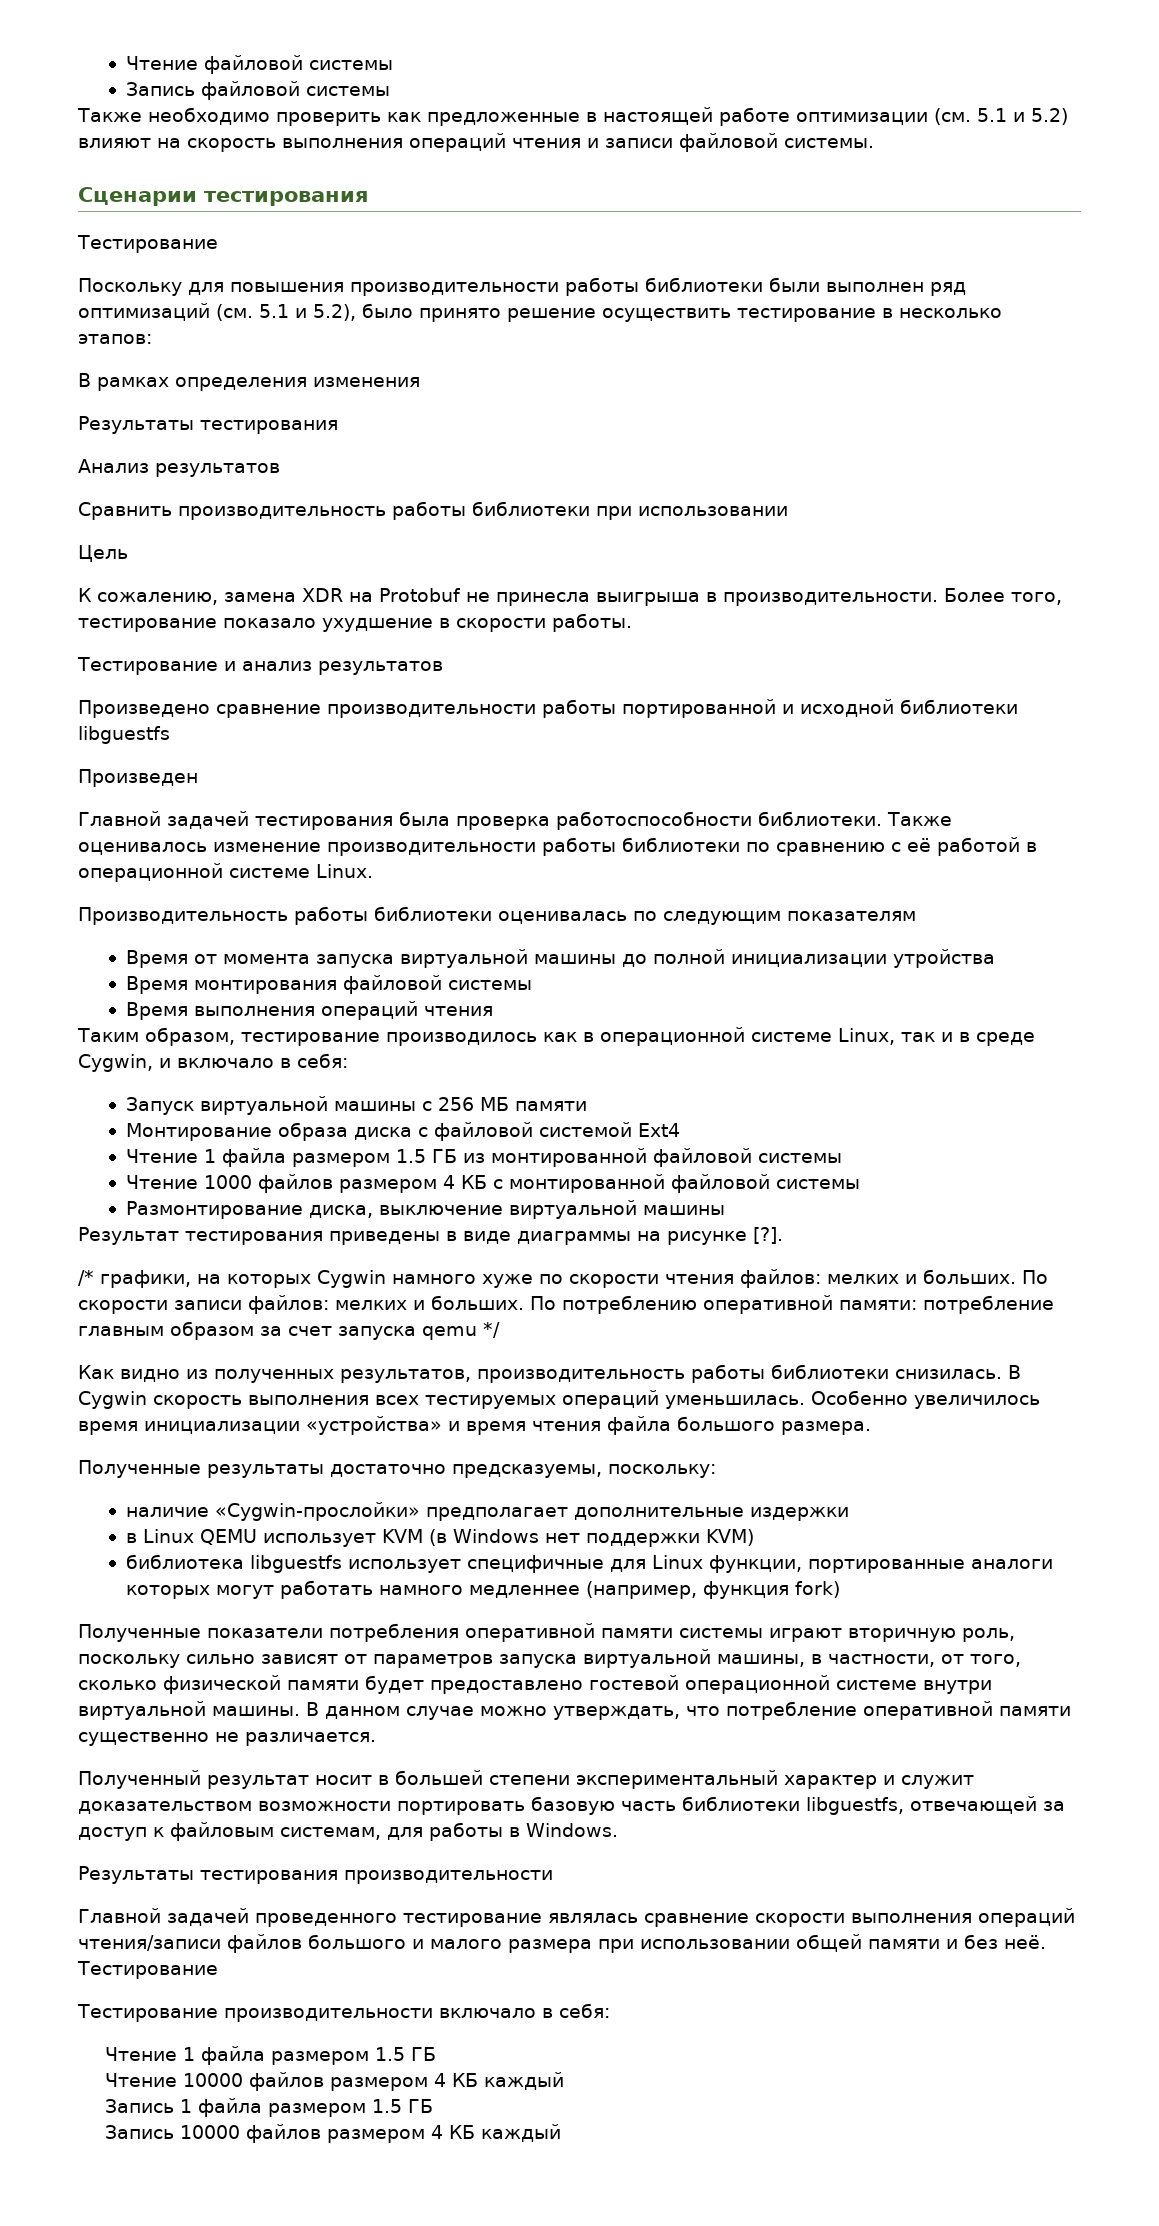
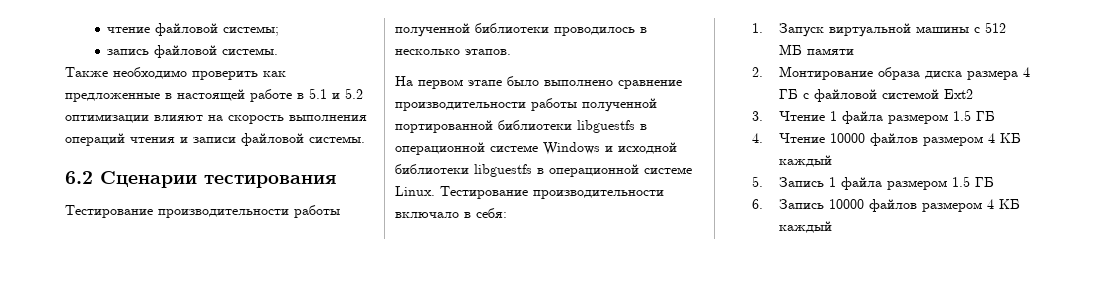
- Чтение файловой системы
- Запись файловой системы
+ чтение файловой системы;
+ запись файловой системы.
- Также необходимо проверить как предложенные в настоящей работе оптимизации (см. 5.1 и 5.2) влияют на скорость выполнения операций чтения и записи файловой системы.
+ Также необходимо проверить как предложенные в настоящей работе в 5.1 и 5.2 оптимизации влияют на скорость выполнения операций чтения и записи файловой системы.
- Сценарии тестирования
- Тестирование
- Поскольку для повышения производительности работы библиотеки были выполнен ряд оптимизаций (см. 5.1 и 5.2), было принято решение осуществить тестирование в несколько этапов:
- В рамках определения изменения
- Результаты тестирования
- Анализ результатов
- Сравнить производительность работы библиотеки при использовании
- Цель
- К сожалению, замена XDR на Protobuf не принесла выигрыша в производительности. Более того, тестирование показало ухудшение в скорости работы.
- Тестирование и анализ результатов
- Произведено сравнение производительности работы портированной и исходной библиотеки libguestfs
- Произведен
- Главной задачей тестирования была проверка работоспособности библиотеки. Также оценивалось изменение производительности работы библиотеки по сравнению с её работой в операционной системе Linux.
- Производительность работы библиотеки оценивалась по следующим показателям
- Время от момента запуска виртуальной машины до полной инициализации утройства
- Время монтирования файловой системы
- Время выполнения операций чтения
- Таким образом, тестирование производилось как в операционной системе Linux, так и в среде Cygwin, и включало в себя:
- Запуск виртуальной машины с 256 МБ памяти
- Монтирование образа диска с файловой системой Ext4
- Чтение 1 файла размером 1.5 ГБ из монтированной файловой системы
- Чтение 1000 файлов размером 4 КБ с монтированной файловой системы
- Размонтирование диска, выключение виртуальной машины
- Результат тестирования приведены в виде диаграммы на рисунке [?].
- /* графики, на которых Cygwin намного хуже по скорости чтения файлов: мелких и больших. По скорости записи файлов: мелких и больших. По потреблению оперативной памяти: потребление главным образом за счет запуска qemu */
- Как видно из полученных результатов, производительность работы библиотеки снизилась. В Cygwin скорость выполнения всех тестируемых операций уменьшилась. Особенно увеличилось время инициализации «устройства» и время чтения файла большого размера.
- Полученные результаты достаточно предсказуемы, поскольку:
- наличие «Cygwin-прослойки» предполагает дополнительные издержки
- в Linux QEMU использует KVM (в Windows нет поддержки KVM)
- библиотека libguestfs использует специфичные для Linux функции, портированные аналоги которых могут работать намного медленнее (например, функция fork)
- Полученные показатели потребления оперативной памяти системы играют вторичную роль, поскольку сильно зависят от параметров запуска виртуальной машины, в частности, от того, сколько физической памяти будет предоставлено гостевой операционной системе внутри виртуальной машины. В данном случае можно утверждать, что потребление оперативной памяти существенно не различается.
- Полученный результат носит в большей степени экспериментальный характер и служит доказательством возможности портировать базовую часть библиотеки libguestfs, отвечающей за доступ к файловым системам, для работы в Windows.
- Результаты тестирования производительности
- Главной задачей проведенного тестирование являлась сравнение скорости выполнения операций чтения/записи файлов большого и малого размера при использовании общей памяти и без неё. Тестирование
- Тестирование производительности включало в себя:
- Чтение 1 файла размером 1.5 ГБ
+ 6.2 Сценарии тестирования
+ Тестирование производительности работы полученной библиотеки проводилось в несколько этапов.
+ На первом этапе было выполнено сравнение производительности работы полученной портированной библиотеки libguestfs в операционной системе Windows и исходной библиотеки libguestfs в операционной системе Linux. Тестирование производительности включало в себя:
+ 1. Запуск виртуальной машины с 512 МБ памяти
+ 2. Монтирование образа диска размера 4 ГБ с файловой системой Ext2
+ 3. Чтение 1 файла размером 1.5 ГБ
- Чтение 10000 файлов размером 4 КБ каждый
+ 4. Чтение 10000 файлов размером 4 КБ каждый
- Запись 1 файла размером 1.5 ГБ
+ 5. Запись 1 файла размером 1.5 ГБ
- Запись 10000 файлов размером 4 КБ каждый
+ 6. Запись 10000 файлов размером 4 КБ каждый

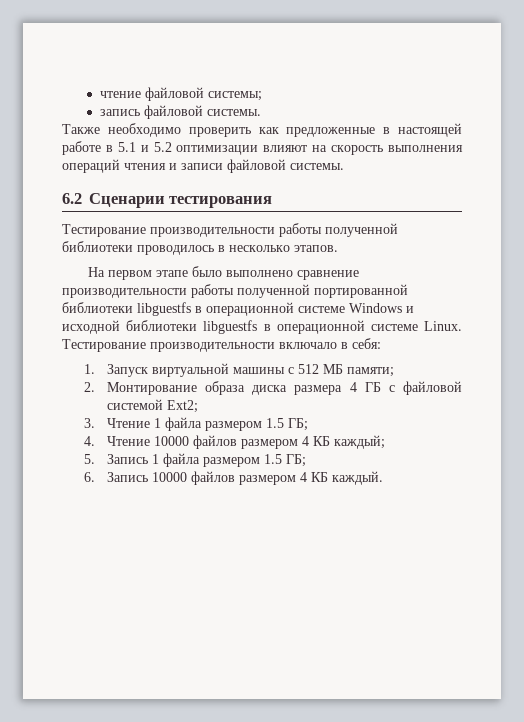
- 1. Запуск виртуальной машины с 512 МБ памяти
+ 1. Запуск виртуальной машины с 512 МБ памяти;
- 2. Монтирование образа диска размера 4 ГБ с файловой системой Ext2
+ 2. Монтирование образа диска размера 4 ГБ с файловой системой Ext2;
- 3. Чтение 1 файла размером 1.5 ГБ
+ 3. Чтение 1 файла размером 1.5 ГБ;
- 4. Чтение 10000 файлов размером 4 КБ каждый
+ 4. Чтение 10000 файлов размером 4 КБ каждый;
- 5. Запись 1 файла размером 1.5 ГБ
+ 5. Запись 1 файла размером 1.5 ГБ;
- 6. Запись 10000 файлов размером 4 КБ каждый
+ 6. Запись 10000 файлов размером 4 КБ каждый.

